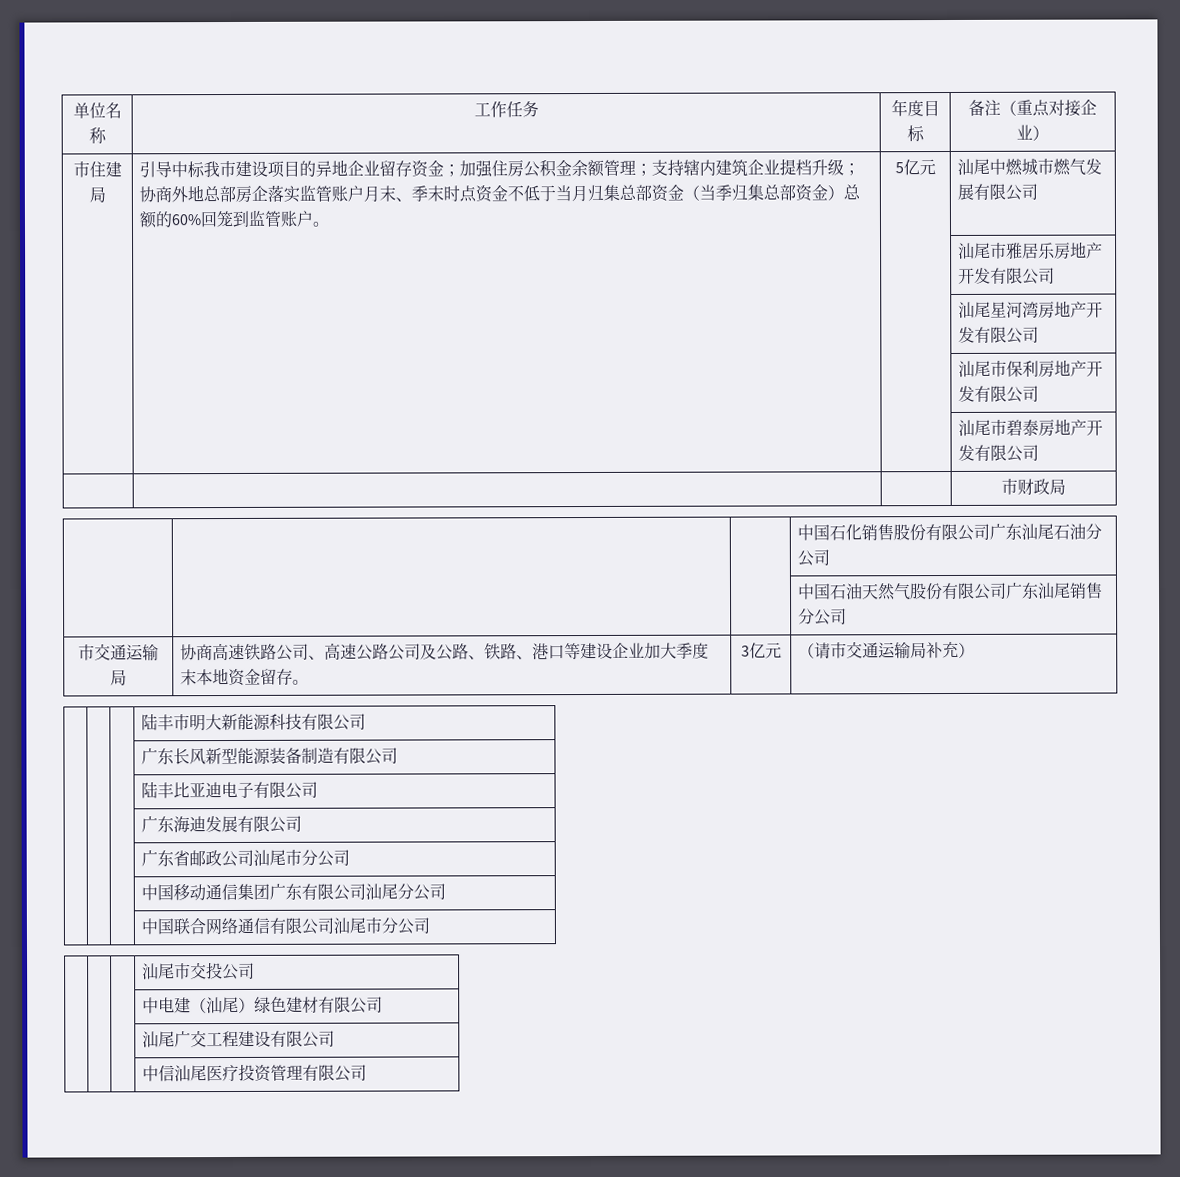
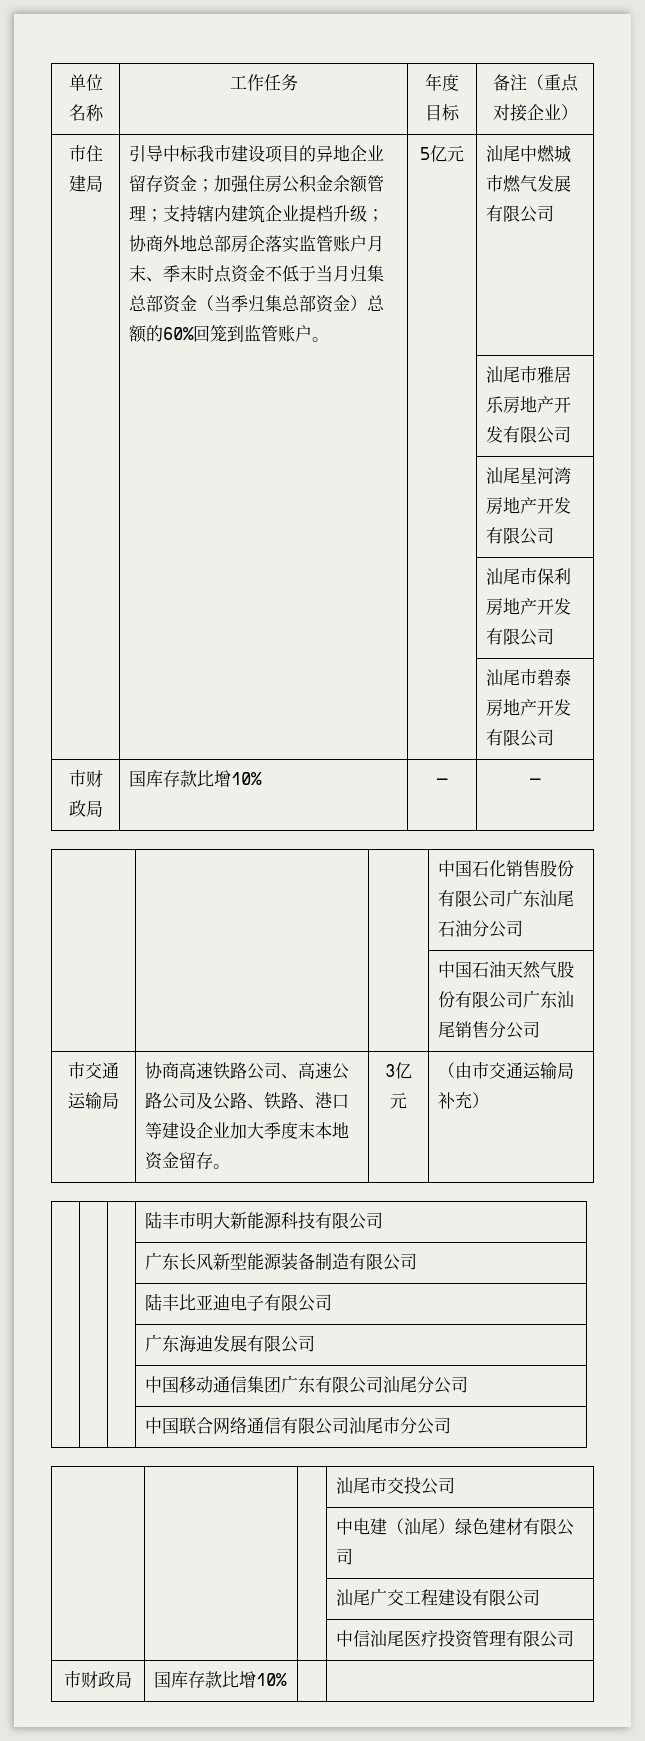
- | | | 市财政局
+ 市财政局 | 国库存款比增10% | — | —
- 市交通运输局 | 协商高速铁路公司、高速公路公司及公路、铁路、港口等建设企业加大季度末本地资金留存。 | 3亿元 | （请市交通运输局补充）
+ 市交通运输局 | 协商高速铁路公司、高速公路公司及公路、铁路、港口等建设企业加大季度末本地资金留存。 | 3亿元 | （由市交通运输局补充）
- | | | 广东省邮政公司汕尾市分公司
+ 市财政局 | 国库存款比增10% | |

